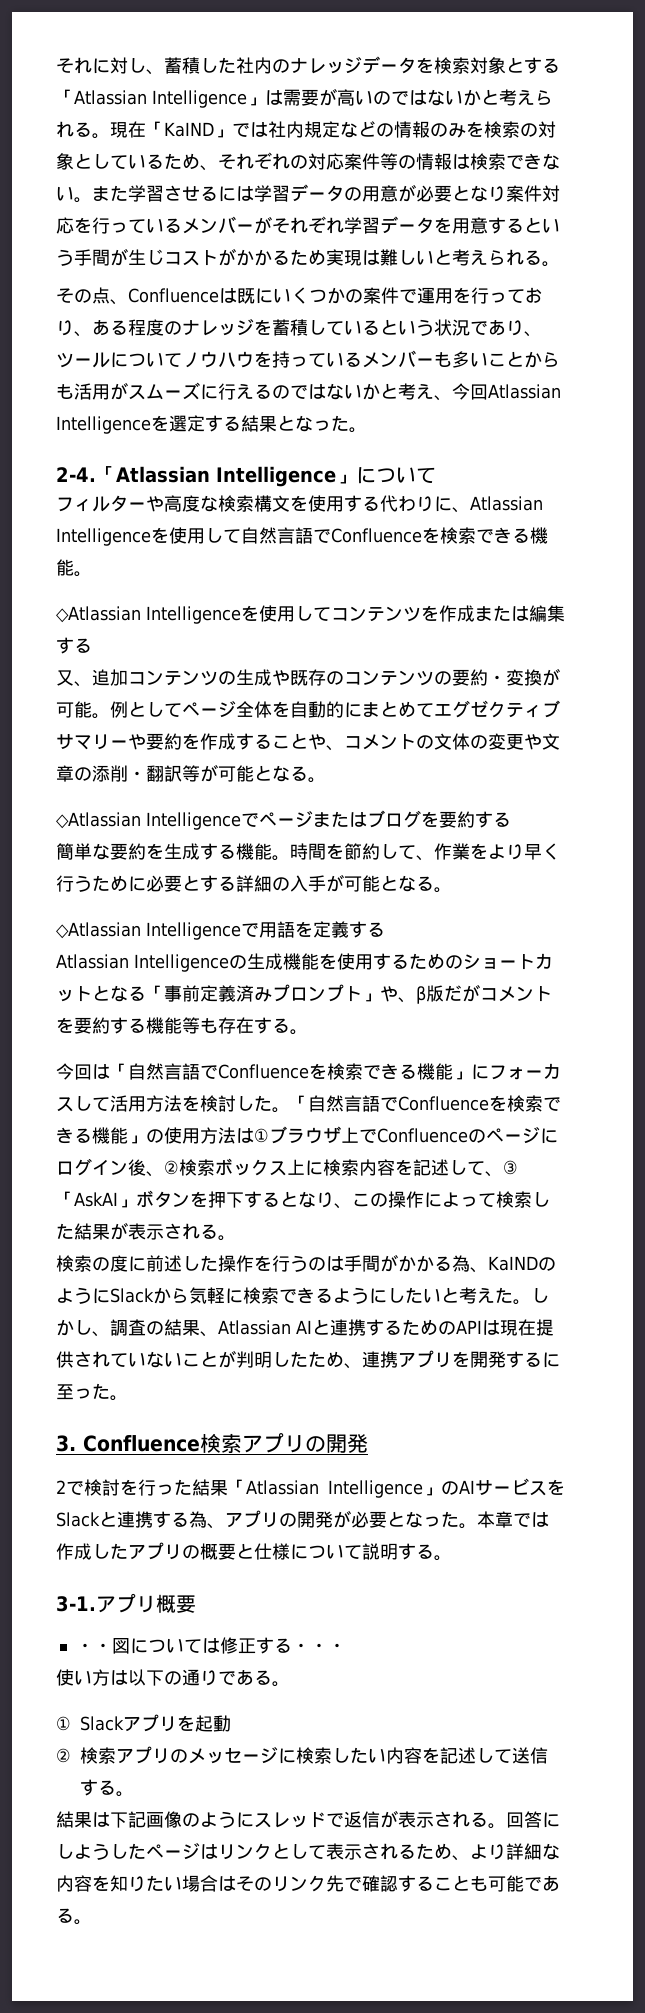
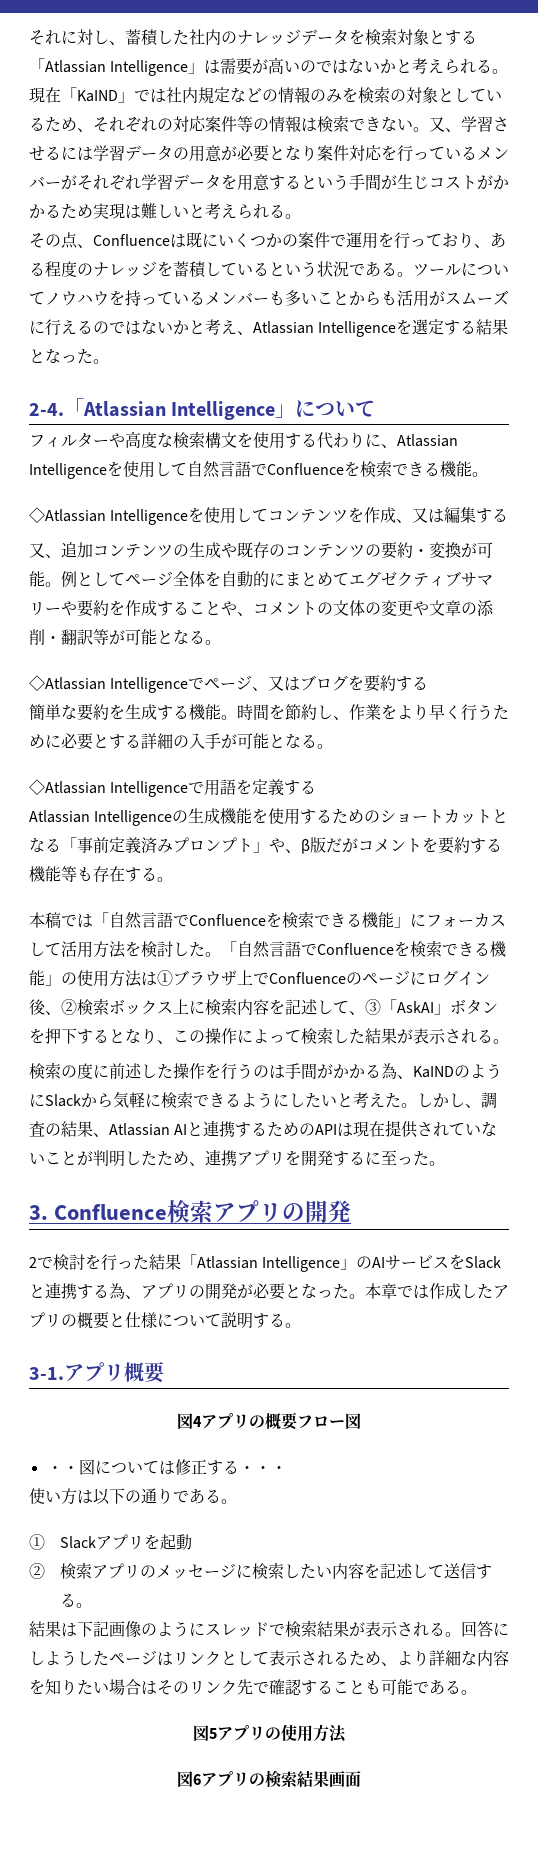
- また学習させるには学習データの用意が必要となり案件対応を行っているメンバーがそれぞれ学習データを用意するという手間が生じコストがかかるため実現は難しいと考えられる。
+ 又、学習させるには学習データの用意が必要となり案件対応を行っているメンバーがそれぞれ学習データを用意するという手間が生じコストがかかるため実現は難しいと考えられる。
- その点、Confluenceは既にいくつかの案件で運用を行っており、ある程度のナレッジを蓄積しているという状況であり、ツールについてノウハウを持っているメンバーも多いことからも活用がスムーズに行えるのではないかと考え、今回Atlassian Intelligenceを選定する結果となった。
+ その点、Confluenceは既にいくつかの案件で運用を行っており、ある程度のナレッジを蓄積しているという状況である。ツールについてノウハウを持っているメンバーも多いことからも活用がスムーズに行えるのではないかと考え、Atlassian Intelligenceを選定する結果となった。
- ◇Atlassian Intelligenceを使用してコンテンツを作成または編集する
+ ◇Atlassian Intelligenceを使用してコンテンツを作成、又は編集する
- ◇Atlassian Intelligenceでページまたはブログを要約する
+ ◇Atlassian Intelligenceでページ、又はブログを要約する
- 時間を節約して、作業をより早く行うために必要とする詳細の入手が可能となる。
+ 時間を節約し、作業をより早く行うために必要とする詳細の入手が可能となる。
- 今回は「自然言語でConfluenceを検索できる機能」にフォーカスして活用方法を検討した。
+ 本稿では「自然言語でConfluenceを検索できる機能」にフォーカスして活用方法を検討した。
+ 図4アプリの概要フロー図
- 結果は下記画像のようにスレッドで返信が表示される。
+ 結果は下記画像のようにスレッドで検索結果が表示される。
+ 図5アプリの使用方法
+ 図6アプリの検索結果画面

